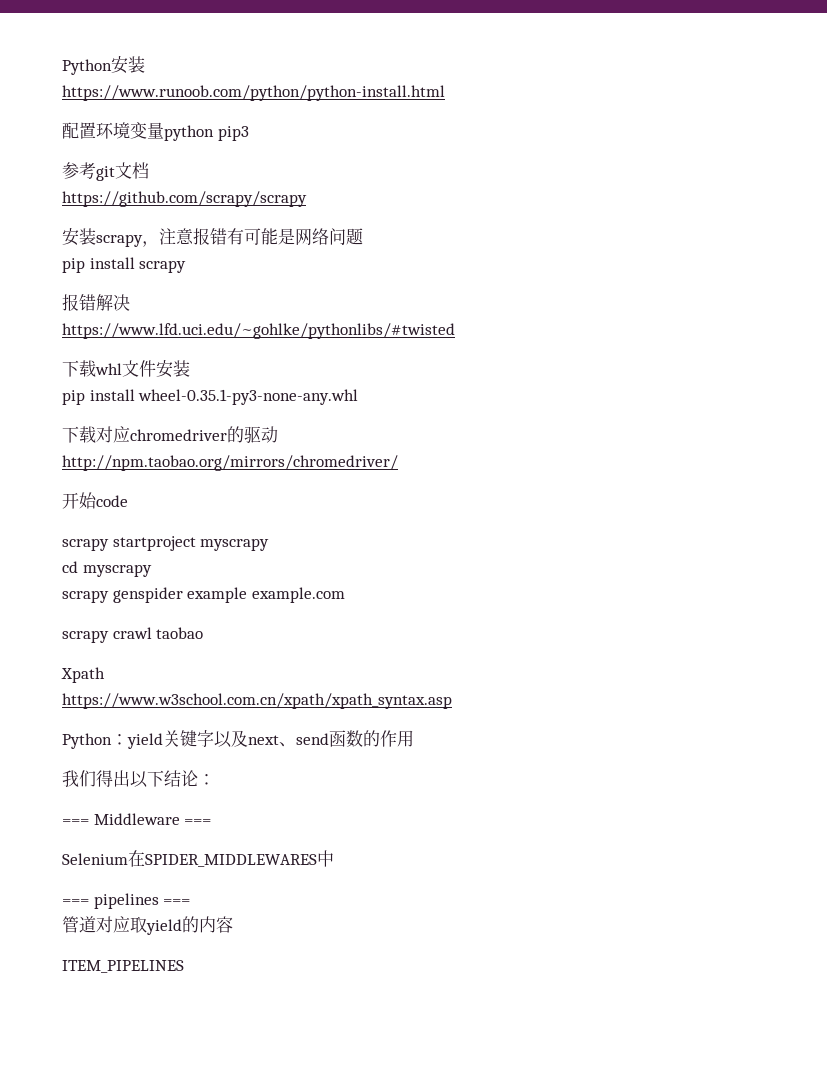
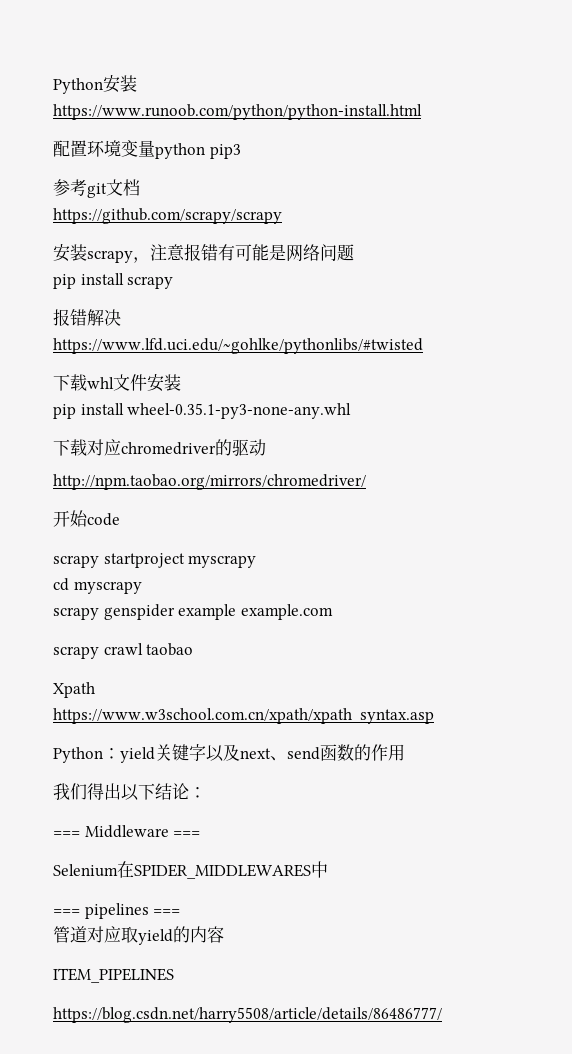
+ https://blog.csdn.net/harry5508/article/details/86486777/

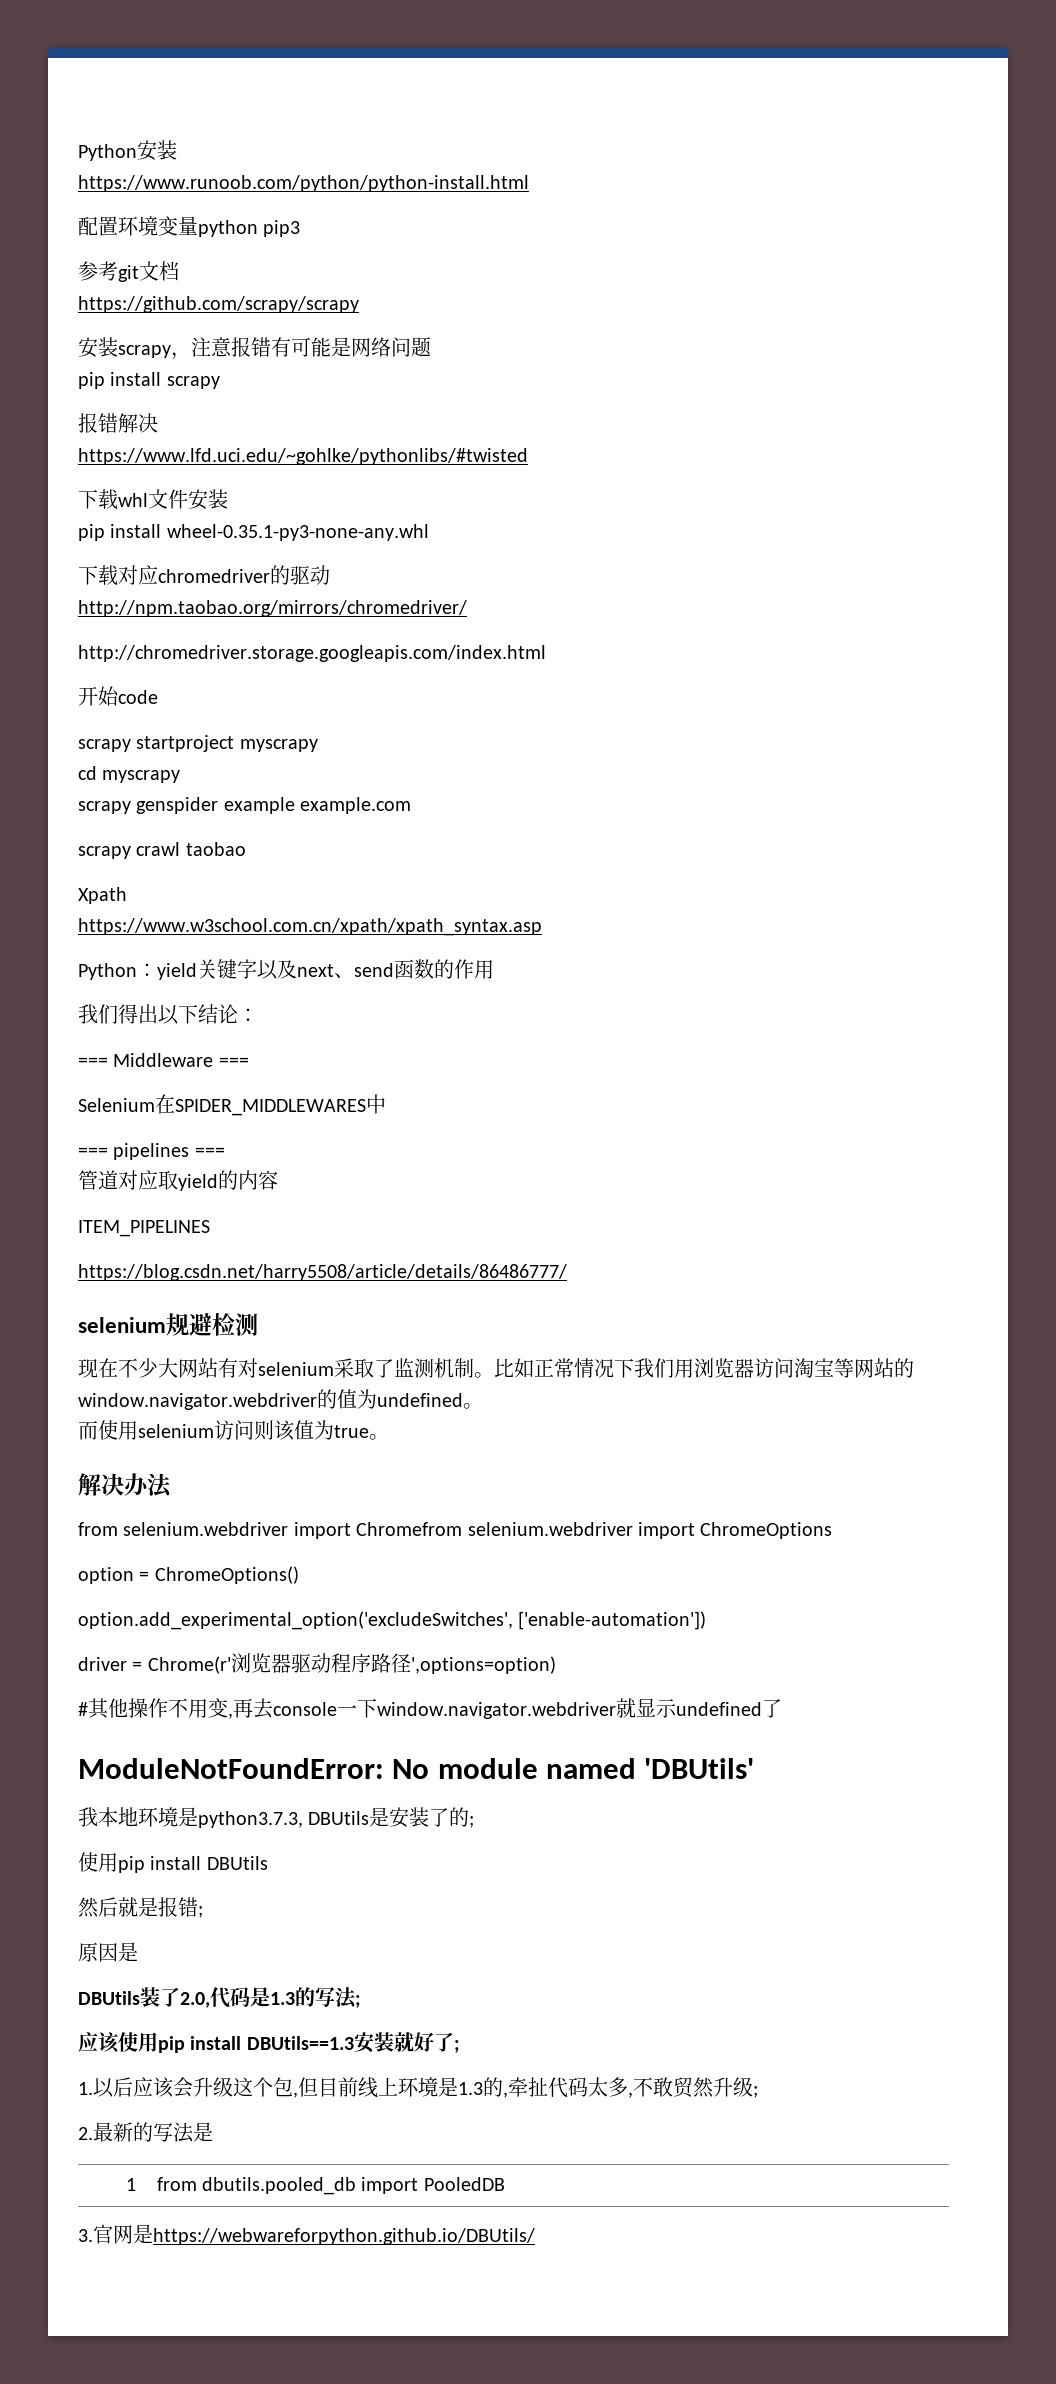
+ http://chromedriver.storage.googleapis.com/index.html
+ selenium规避检测
+ 现在不少大网站有对selenium采取了监测机制。比如正常情况下我们用浏览器访问淘宝等网站的window.navigator.webdriver的值为undefined。
+ 而使用selenium访问则该值为true。
+ 解决办法
+ from selenium.webdriver import Chromefrom selenium.webdriver import ChromeOptions
+ option = ChromeOptions()
+ option.add_experimental_option('excludeSwitches', ['enable-automation'])
+ driver = Chrome(r'浏览器驱动程序路径',options=option)
+ #其他操作不用变,再去console一下window.navigator.webdriver就显示undefined了
+ ModuleNotFoundError: No module named 'DBUtils'
+ 我本地环境是python3.7.3, DBUtils是安装了的;
+ 使用pip install DBUtils
+ 然后就是报错;
+ 原因是
+ DBUtils装了2.0,代码是1.3的写法;
+ 应该使用pip install DBUtils==1.3安装就好了;
+ 1.以后应该会升级这个包,但目前线上环境是1.3的,牵扯代码太多,不敢贸然升级;
+ 2.最新的写法是
+ 1 | from dbutils.pooled_db import PooledDB
+ 3.官网是https://webwareforpython.github.io/DBUtils/

